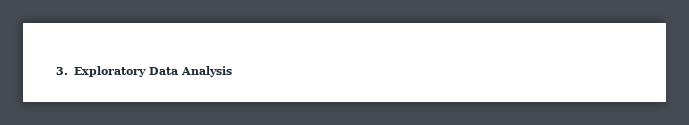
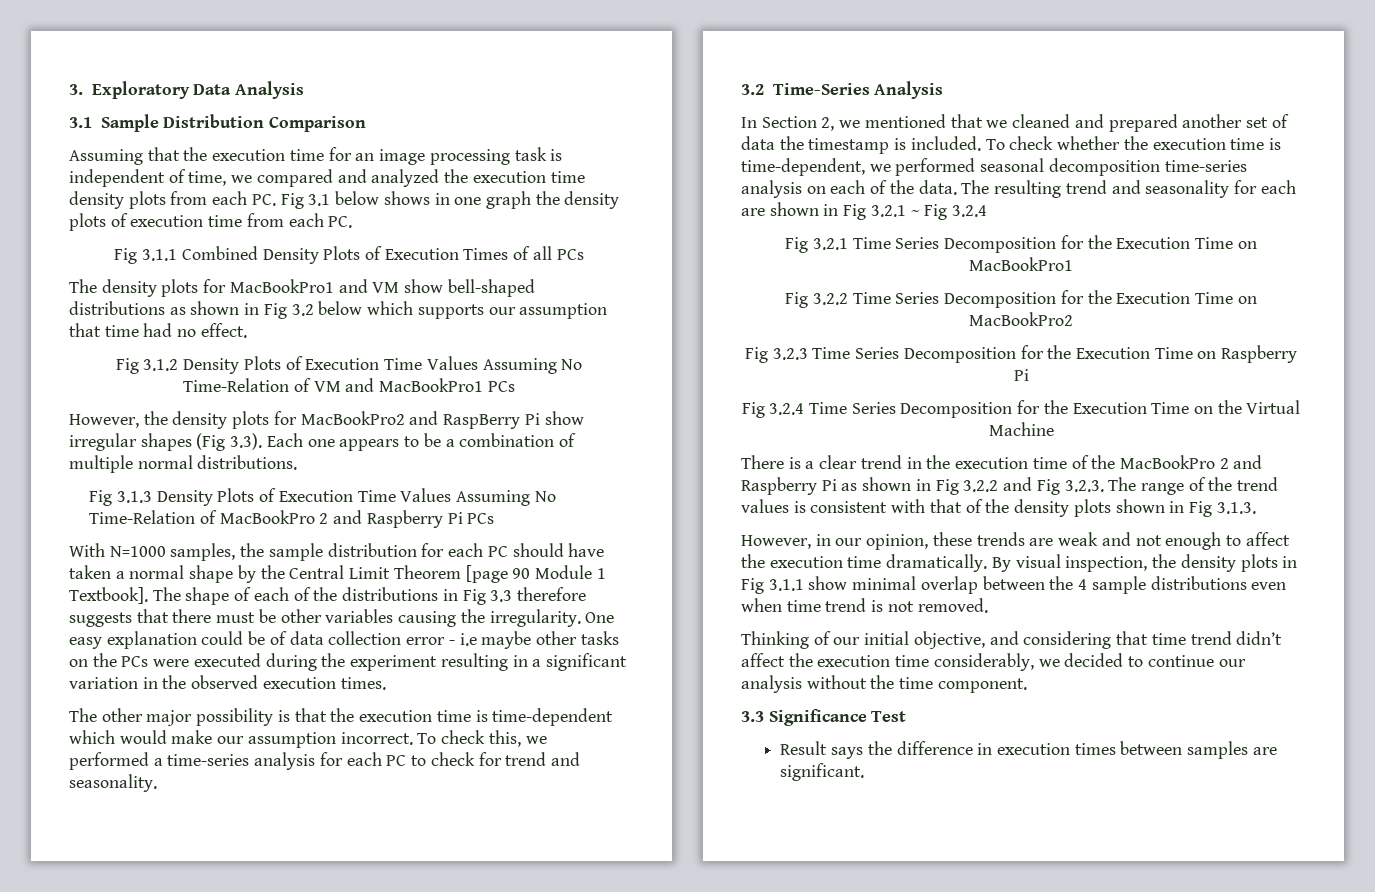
+ 3.1 Sample Distribution Comparison
+ Assuming that the execution time for an image processing task is independent of time, we compared and analyzed the execution time density plots from each PC. Fig 3.1 below shows in one graph the density plots of execution time from each PC.
+ Fig 3.1.1 Combined Density Plots of Execution Times of all PCs
+ The density plots for MacBookPro1 and VM show bell-shaped distributions as shown in Fig 3.2 below which supports our assumption that time had no effect.
+ Fig 3.1.2 Density Plots of Execution Time Values Assuming No Time-Relation of VM and MacBookPro1 PCs
+ However, the density plots for MacBookPro2 and RaspBerry Pi show irregular shapes (Fig 3.3). Each one appears to be a combination of multiple normal distributions.
+ Fig 3.1.3 Density Plots of Execution Time Values Assuming No Time-Relation of MacBookPro 2 and Raspberry Pi PCs
+ With N=1000 samples, the sample distribution for each PC should have taken a normal shape by the Central Limit Theorem [page 90 Module 1 Textbook]. The shape of each of the distributions in Fig 3.3 therefore suggests that there must be other variables causing the irregularity. One easy explanation could be of data collection error - i.e maybe other tasks on the PCs were executed during the experiment resulting in a significant variation in the observed execution times.
+ The other major possibility is that the execution time is time-dependent which would make our assumption incorrect. To check this, we performed a time-series analysis for each PC to check for trend and seasonality.
+ 3.2 Time-Series Analysis
+ In Section 2, we mentioned that we cleaned and prepared another set of data the timestamp is included. To check whether the execution time is time-dependent, we performed seasonal decomposition time-series analysis on each of the data. The resulting trend and seasonality for each are shown in Fig 3.2.1 ~ Fig 3.2.4
+ Fig 3.2.1 Time Series Decomposition for the Execution Time on MacBookPro1
+ Fig 3.2.2 Time Series Decomposition for the Execution Time on MacBookPro2
+ Fig 3.2.3 Time Series Decomposition for the Execution Time on Raspberry Pi
+ Fig 3.2.4 Time Series Decomposition for the Execution Time on the Virtual Machine
+ There is a clear trend in the execution time of the MacBookPro 2 and Raspberry Pi as shown in Fig 3.2.2 and Fig 3.2.3. The range of the trend values is consistent with that of the density plots shown in Fig 3.1.3.
+ However, in our opinion, these trends are weak and not enough to affect the execution time dramatically. By visual inspection, the density plots in Fig 3.1.1 show minimal overlap between the 4 sample distributions even when time trend is not removed.
+ Thinking of our initial objective, and considering that time trend didn’t affect the execution time considerably, we decided to continue our analysis without the time component.
+ 3.3 Significance Test
+ Result says the difference in execution times between samples are significant.

